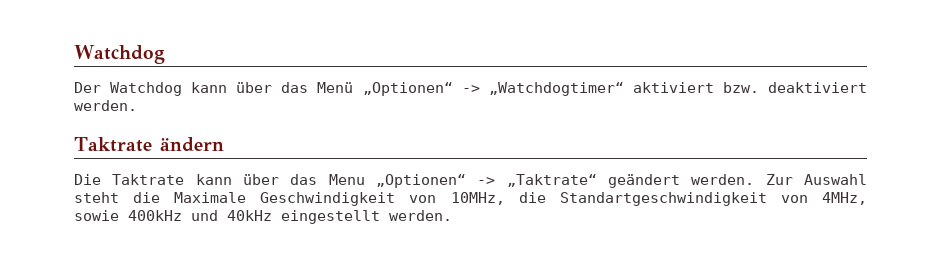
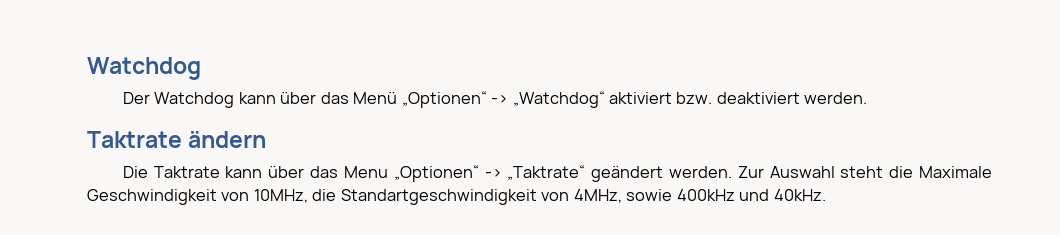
- Der Watchdog kann über das Menü „Optionen“ -> „Watchdogtimer“ aktiviert bzw. deaktiviert werden.
+ Der Watchdog kann über das Menü „Optionen“ -> „Watchdog“ aktiviert bzw. deaktiviert werden.
- Zur Auswahl steht die Maximale Geschwindigkeit von 10MHz, die Standartgeschwindigkeit von 4MHz, sowie 400kHz und 40kHz eingestellt werden.
+ Zur Auswahl steht die Maximale Geschwindigkeit von 10MHz, die Standartgeschwindigkeit von 4MHz, sowie 400kHz und 40kHz.

